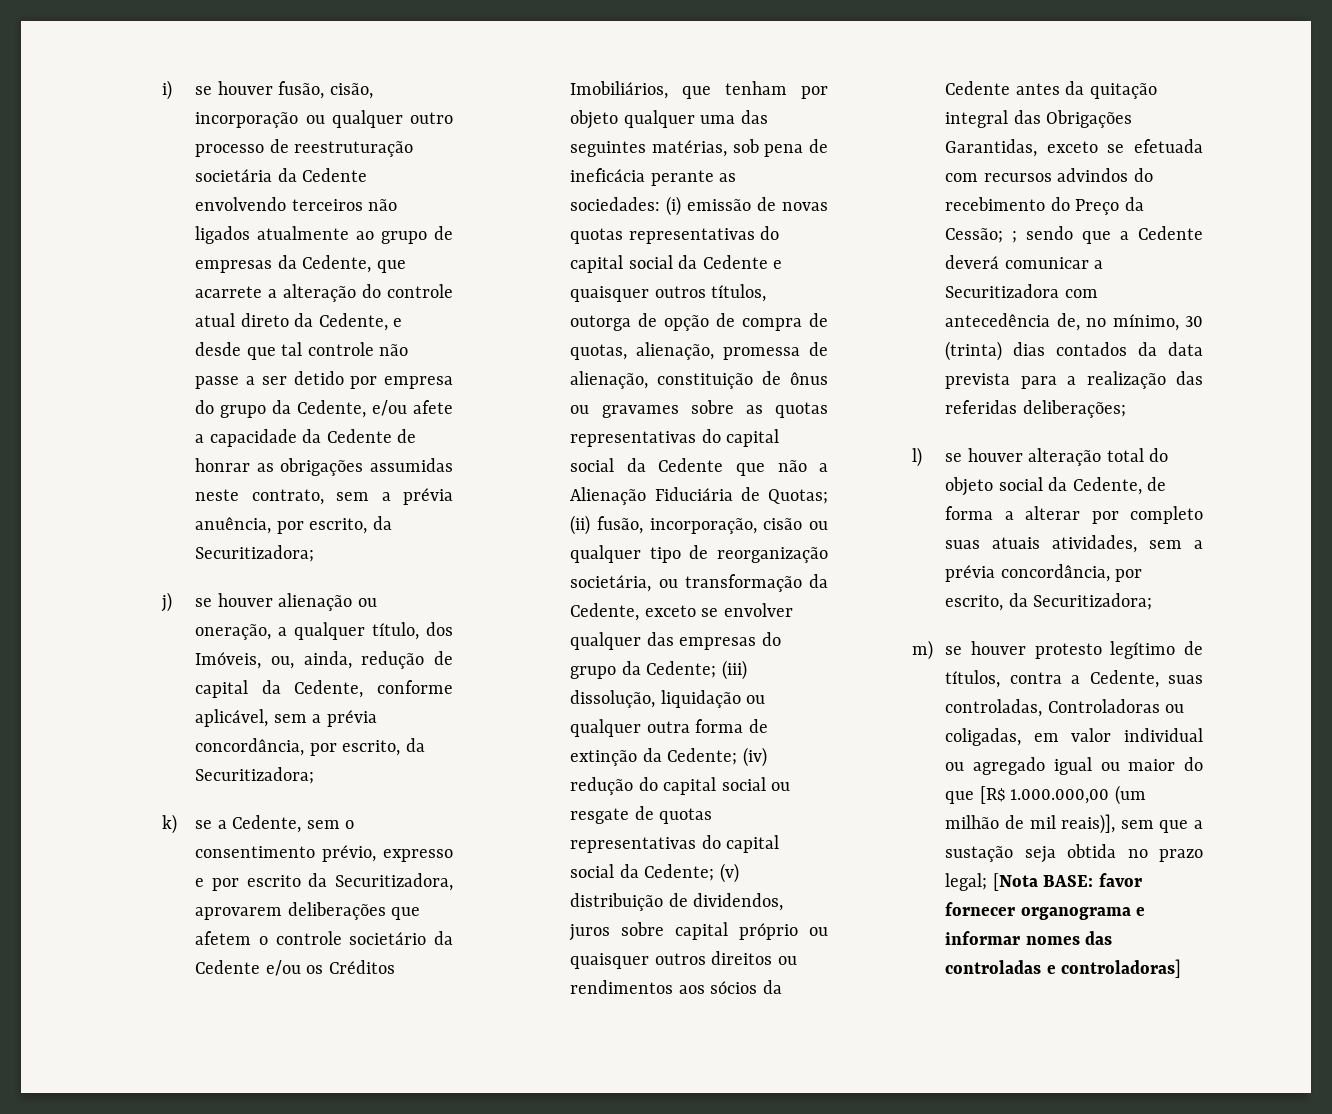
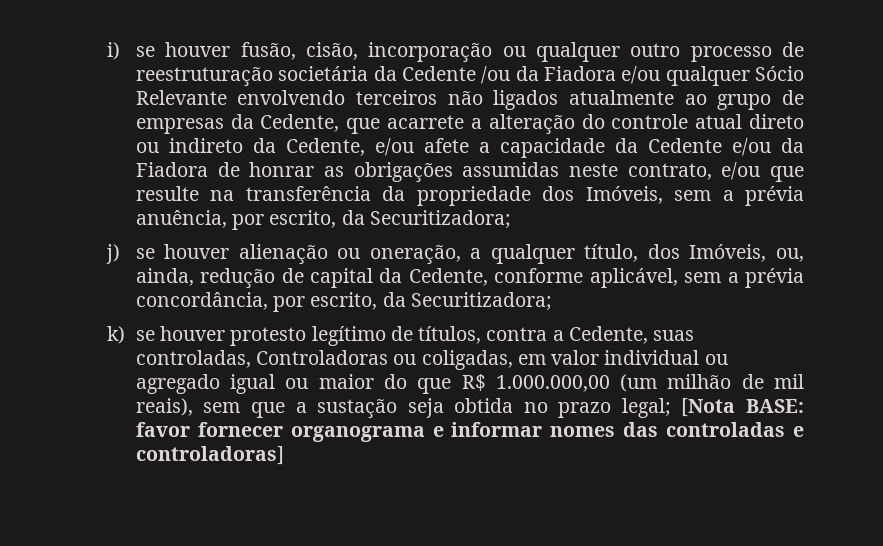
- i) se houver fusão, cisão, incorporação ou qualquer outro processo de reestruturação societária da Cedente envolvendo terceiros não ligados atualmente ao grupo de empresas da Cedente, que acarrete a alteração do controle atual direto da Cedente, e desde que tal controle não passe a ser detido por empresa do grupo da Cedente, e/ou afete a capacidade da Cedente de honrar as obrigações assumidas neste contrato, sem a prévia anuência, por escrito, da Securitizadora;
+ i) se houver fusão, cisão, incorporação ou qualquer outro processo de reestruturação societária da Cedente /ou da Fiadora e/ou qualquer Sócio Relevante envolvendo terceiros não ligados atualmente ao grupo de empresas da Cedente, que acarrete a alteração do controle atual direto ou indireto da Cedente, e/ou afete a capacidade da Cedente e/ou da Fiadora de honrar as obrigações assumidas neste contrato, e/ou que resulte na transferência da propriedade dos Imóveis, sem a prévia anuência, por escrito, da Securitizadora;
- k) se a Cedente, sem o consentimento prévio, expresso e por escrito da Securitizadora, aprovarem deliberações que afetem o controle societário da Cedente e/ou os Créditos Imobiliários, que tenham por objeto qualquer uma das seguintes matérias, sob pena de ineficácia perante as sociedades: (i) emissão de novas quotas representativas do capital social da Cedente e quaisquer outros títulos, outorga de opção de compra de quotas, alienação, promessa de alienação, constituição de ônus ou gravames sobre as quotas representativas do capital social da Cedente que não a Alienação Fiduciária de Quotas; (ii) fusão, incorporação, cisão ou qualquer tipo de reorganização societária, ou transformação da Cedente, exceto se envolver qualquer das empresas do grupo da Cedente; (iii) dissolução, liquidação ou qualquer outra forma de extinção da Cedente; (iv) redução do capital social ou resgate de quotas representativas do capital social da Cedente; (v) distribuição de dividendos, juros sobre capital próprio ou quaisquer outros direitos ou rendimentos aos sócios da Cedente antes da quitação integral das Obrigações Garantidas, exceto se efetuada com recursos advindos do recebimento do Preço da Cessão; ; sendo que a Cedente deverá comunicar a Securitizadora com antecedência de, no mínimo, 30 (trinta) dias contados da data prevista para a realização das referidas deliberações;
- l) se houver alteração total do objeto social da Cedente, de forma a alterar por completo suas atuais atividades, sem a prévia concordância, por escrito, da Securitizadora;
- m) se houver protesto legítimo de títulos, contra a Cedente, suas controladas, Controladoras ou coligadas, em valor individual ou agregado igual ou maior do que [R$ 1.000.000,00 (um milhão de mil reais)], sem que a sustação seja obtida no prazo legal; [Nota BASE: favor fornecer organograma e informar nomes das controladas e controladoras]
+ k) se houver protesto legítimo de títulos, contra a Cedente, suas controladas, Controladoras ou coligadas, em valor individual ou agregado igual ou maior do que R$ 1.000.000,00 (um milhão de mil reais), sem que a sustação seja obtida no prazo legal; [Nota BASE: favor fornecer organograma e informar nomes das controladas e controladoras]

